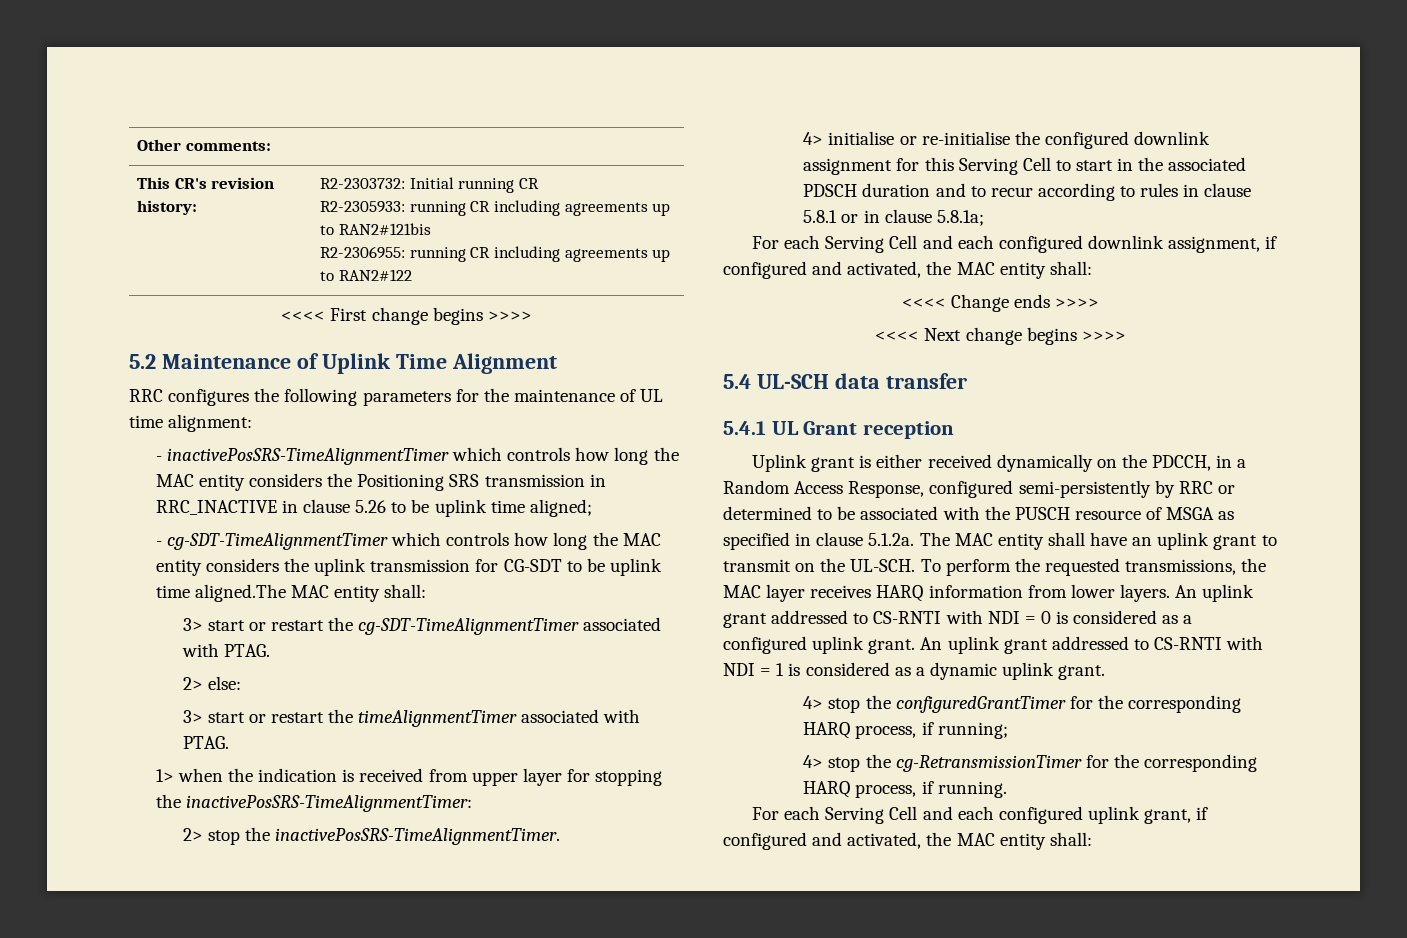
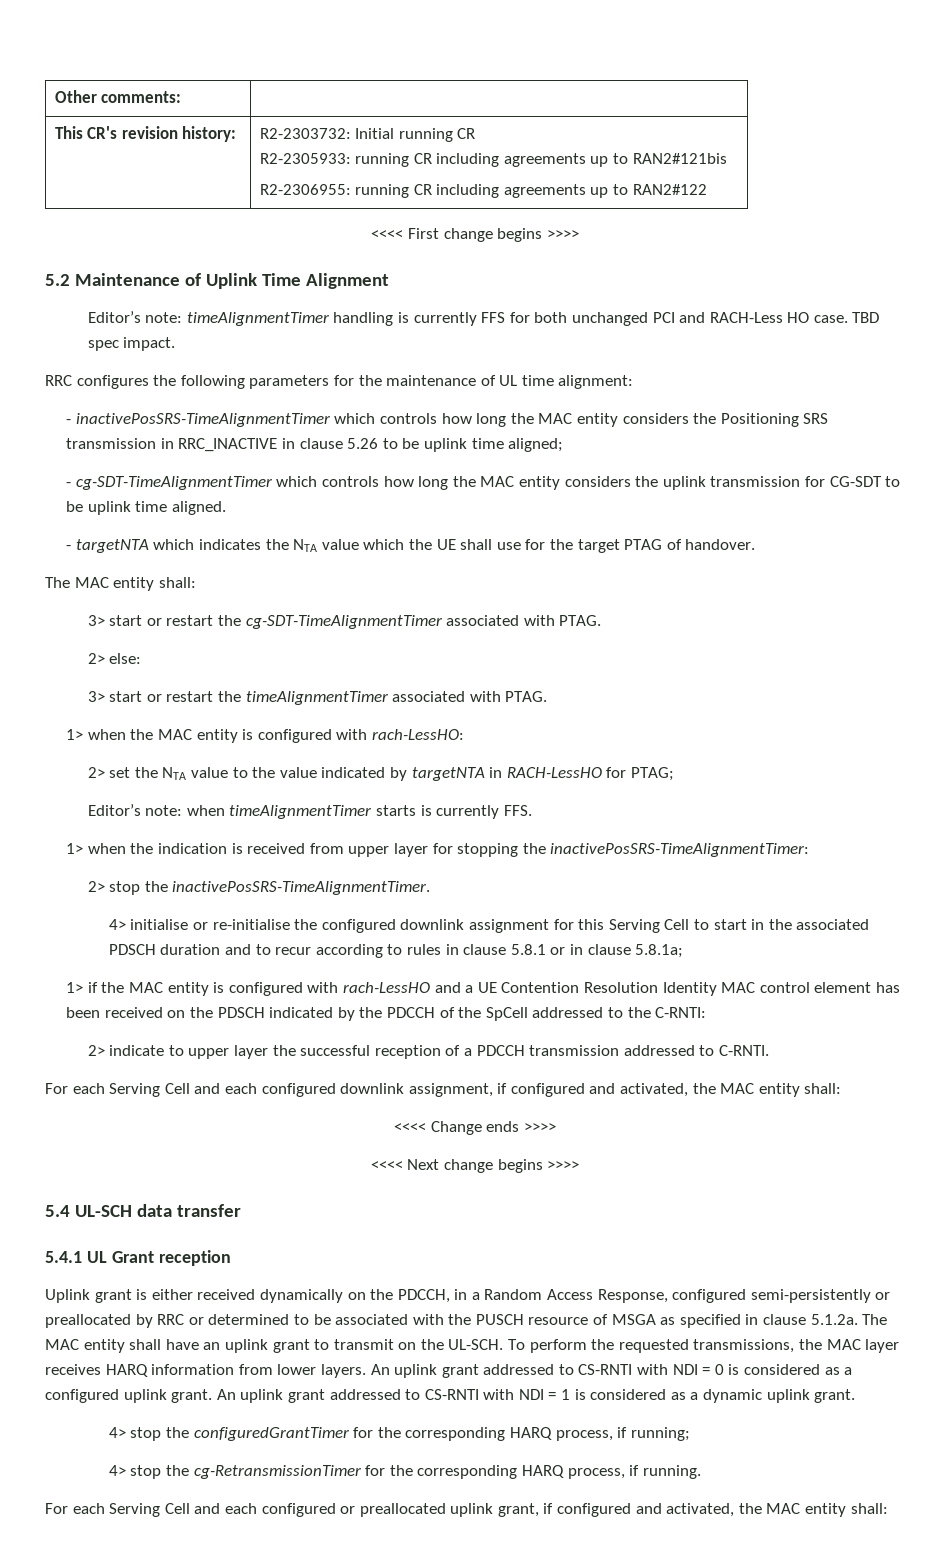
+ Editor’s note: timeAlignmentTimer handling is currently FFS for both unchanged PCI and RACH-Less HO case. TBD spec impact.
- - cg-SDT-TimeAlignmentTimer which controls how long the MAC entity considers the uplink transmission for CG-SDT to be uplink time aligned.The MAC entity shall:
+ - cg-SDT-TimeAlignmentTimer which controls how long the MAC entity considers the uplink transmission for CG-SDT to be uplink time aligned.
+ - targetNTA which indicates the NTA value which the UE shall use for the target PTAG of handover.
+ The MAC entity shall:
+ 1> when the MAC entity is configured with rach-LessHO:
+ 2> set the NTA value to the value indicated by targetNTA in RACH-LessHO for PTAG;
+ Editor’s note: when timeAlignmentTimer starts is currently FFS.
+ 1> if the MAC entity is configured with rach-LessHO and a UE Contention Resolution Identity MAC control element has been received on the PDSCH indicated by the PDCCH of the SpCell addressed to the C-RNTI:
+ 2> indicate to upper layer the successful reception of a PDCCH transmission addressed to C-RNTI.
- Uplink grant is either received dynamically on the PDCCH, in a Random Access Response, configured semi-persistently by RRC or determined to be associated with the PUSCH resource of MSGA as specified in clause 5.1.2a. The MAC entity shall have an uplink grant to transmit on the UL-SCH.
+ Uplink grant is either received dynamically on the PDCCH, in a Random Access Response, configured semi-persistently or preallocated by RRC or determined to be associated with the PUSCH resource of MSGA as specified in clause 5.1.2a. The MAC entity shall have an uplink grant to transmit on the UL-SCH.
- For each Serving Cell and each configured uplink grant, if configured and activated, the MAC entity shall:
+ For each Serving Cell and each configured or preallocated uplink grant, if configured and activated, the MAC entity shall:

